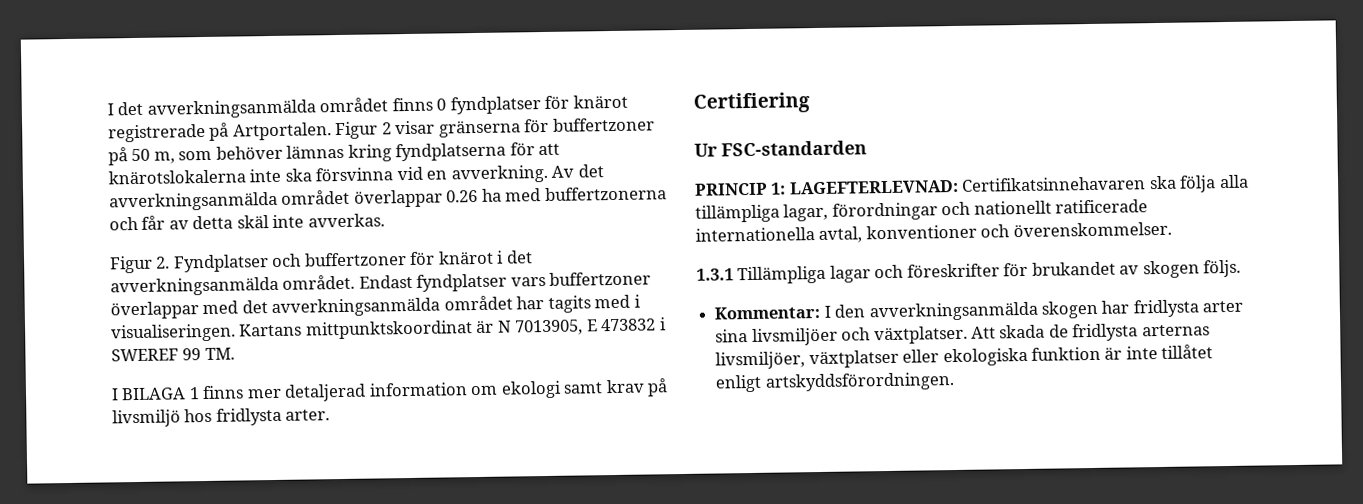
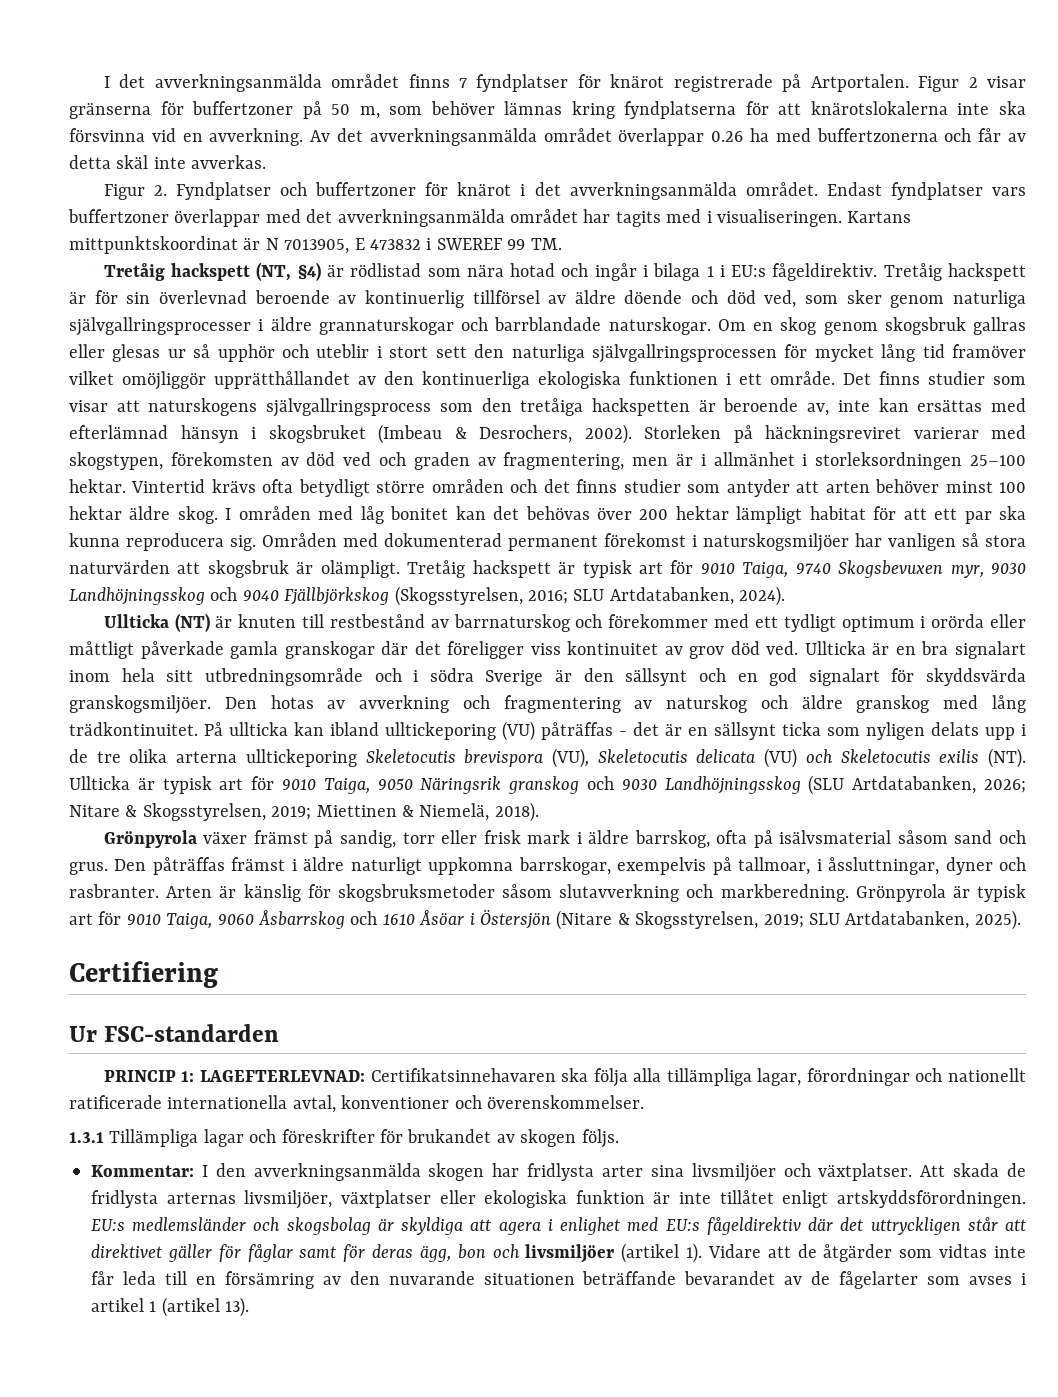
- I det avverkningsanmälda området finns 0 fyndplatser för knärot registrerade på Artportalen.
+ I det avverkningsanmälda området finns 7 fyndplatser för knärot registrerade på Artportalen.
- I BILAGA 1 finns mer detaljerad information om ekologi samt krav på livsmiljö hos fridlysta arter.
+ Tretåig hackspett (NT, §4) är rödlistad som nära hotad och ingår i bilaga 1 i EU:s fågeldirektiv. Tretåig hackspett är för sin överlevnad beroende av kontinuerlig tillförsel av äldre döende och död ved, som sker genom naturliga självgallringsprocesser i äldre grannaturskogar och barrblandade naturskogar. Om en skog genom skogsbruk gallras eller glesas ur så upphör och uteblir i stort sett den naturliga självgallringsprocessen för mycket lång tid framöver vilket omöjliggör upprätthållandet av den kontinuerliga ekologiska funktionen i ett område. Det finns studier som visar att naturskogens självgallringsprocess som den tretåiga hackspetten är beroende av, inte kan ersättas med efterlämnad hänsyn i skogsbruket (Imbeau & Desrochers, 2002). Storleken på häckningsreviret varierar med skogstypen, förekomsten av död ved och graden av fragmentering, men är i allmänhet i storleksordningen 25–100 hektar. Vintertid krävs ofta betydligt större områden och det finns studier som antyder att arten behöver minst 100 hektar äldre skog. I områden med låg bonitet kan det behövas över 200 hektar lämpligt habitat för att ett par ska kunna reproducera sig. Områden med dokumenterad permanent förekomst i naturskogsmiljöer har vanligen så stora naturvärden att skogsbruk är olämpligt. Tretåig hackspett är typisk art för 9010 Taiga, 9740 Skogsbevuxen myr, 9030 Landhöjningsskog och 9040 Fjällbjörkskog (Skogsstyrelsen, 2016; SLU Artdatabanken, 2024).
+ Ullticka (NT) är knuten till restbestånd av barrnaturskog och förekommer med ett tydligt optimum i orörda eller måttligt påverkade gamla granskogar där det föreligger viss kontinuitet av grov död ved. Ullticka är en bra signalart inom hela sitt utbredningsområde och i södra Sverige är den sällsynt och en god signalart för skyddsvärda granskogsmiljöer. Den hotas av avverkning och fragmentering av naturskog och äldre granskog med lång trädkontinuitet. På ullticka kan ibland ulltickeporing (VU) påträffas - det är en sällsynt ticka som nyligen delats upp i de tre olika arterna ulltickeporing Skeletocutis brevispora (VU), Skeletocutis delicata (VU) och Skeletocutis exilis (NT). Ullticka är typisk art för 9010 Taiga, 9050 Näringsrik granskog och 9030 Landhöjningsskog (SLU Artdatabanken, 2026; Nitare & Skogsstyrelsen, 2019; Miettinen & Niemelä, 2018).
+ Grönpyrola växer främst på sandig, torr eller frisk mark i äldre barrskog, ofta på isälvsmaterial såsom sand och grus. Den påträffas främst i äldre naturligt uppkomna barrskogar, exempelvis på tallmoar, i åssluttningar, dyner och rasbranter. Arten är känslig för skogsbruksmetoder såsom slutavverkning och markberedning. Grönpyrola är typisk art för 9010 Taiga, 9060 Åsbarrskog och 1610 Åsöar i Östersjön (Nitare & Skogsstyrelsen, 2019; SLU Artdatabanken, 2025).
+ EU:s medlemsländer och skogsbolag är skyldiga att agera i enlighet med EU:s fågeldirektiv där det uttryckligen står att direktivet gäller för fåglar samt för deras ägg, bon och livsmiljöer (artikel 1). Vidare att de åtgärder som vidtas inte får leda till en försämring av den nuvarande situationen beträffande bevarandet av de fågelarter som avses i artikel 1 (artikel 13).

